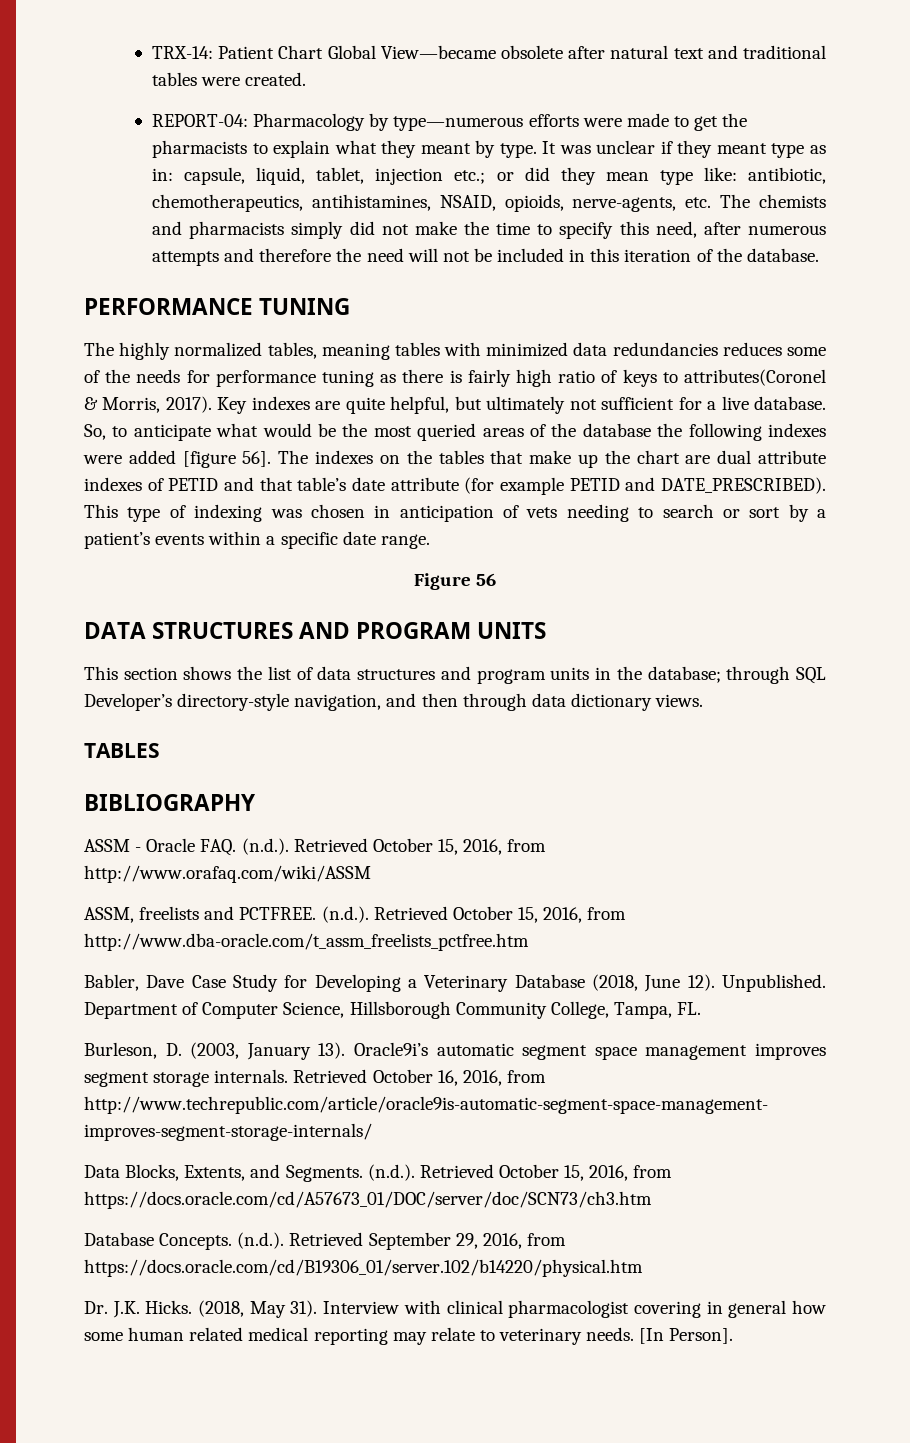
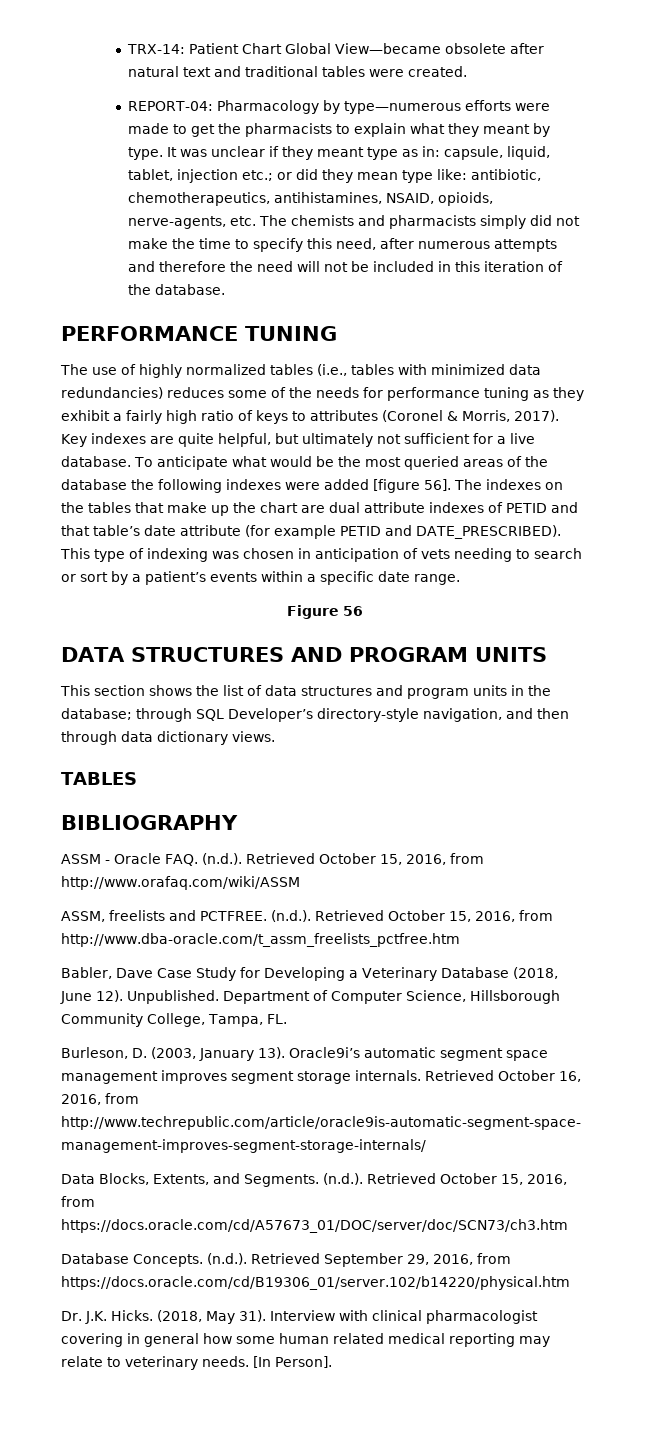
- The highly normalized tables, meaning tables with minimized data redundancies reduces some of the needs for performance tuning as there is fairly high ratio of keys to attributes(Coronel & Morris, 2017).
+ The use of highly normalized tables (i.e., tables with minimized data redundancies) reduces some of the needs for performance tuning as they exhibit a fairly high ratio of keys to attributes (Coronel & Morris, 2017).
- So, to anticipate what would be the most queried areas of the database the following indexes were added [figure 56].
+ To anticipate what would be the most queried areas of the database the following indexes were added [figure 56].

